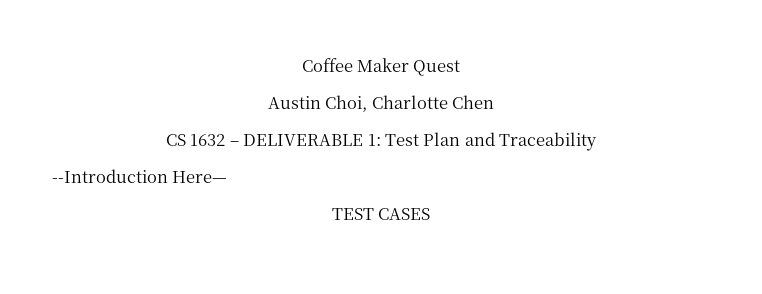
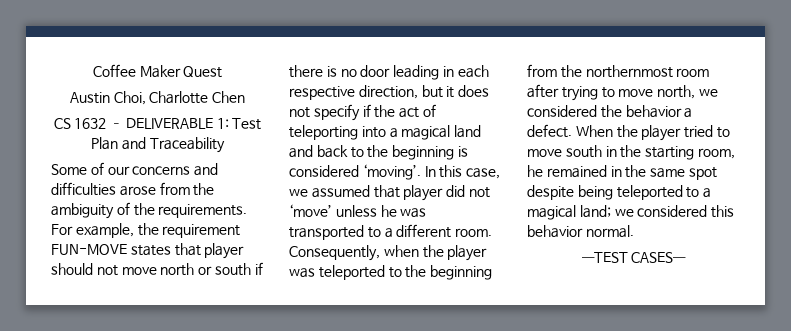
- --Introduction Here—
- TEST CASES
+ Some of our concerns and difficulties arose from the ambiguity of the requirements. For example, the requirement FUN-MOVE states that player should not move north or south if there is no door leading in each respective direction, but it does not specify if the act of teleporting into a magical land and back to the beginning is considered ‘moving’. In this case, we assumed that player did not ‘move’ unless he was transported to a different room. Consequently, when the player was teleported to the beginning from the northernmost room after trying to move north, we considered the behavior a defect. When the player tried to move south in the starting room, he remained in the same spot despite being teleported to a magical land; we considered this behavior normal.
+ —TEST CASES—

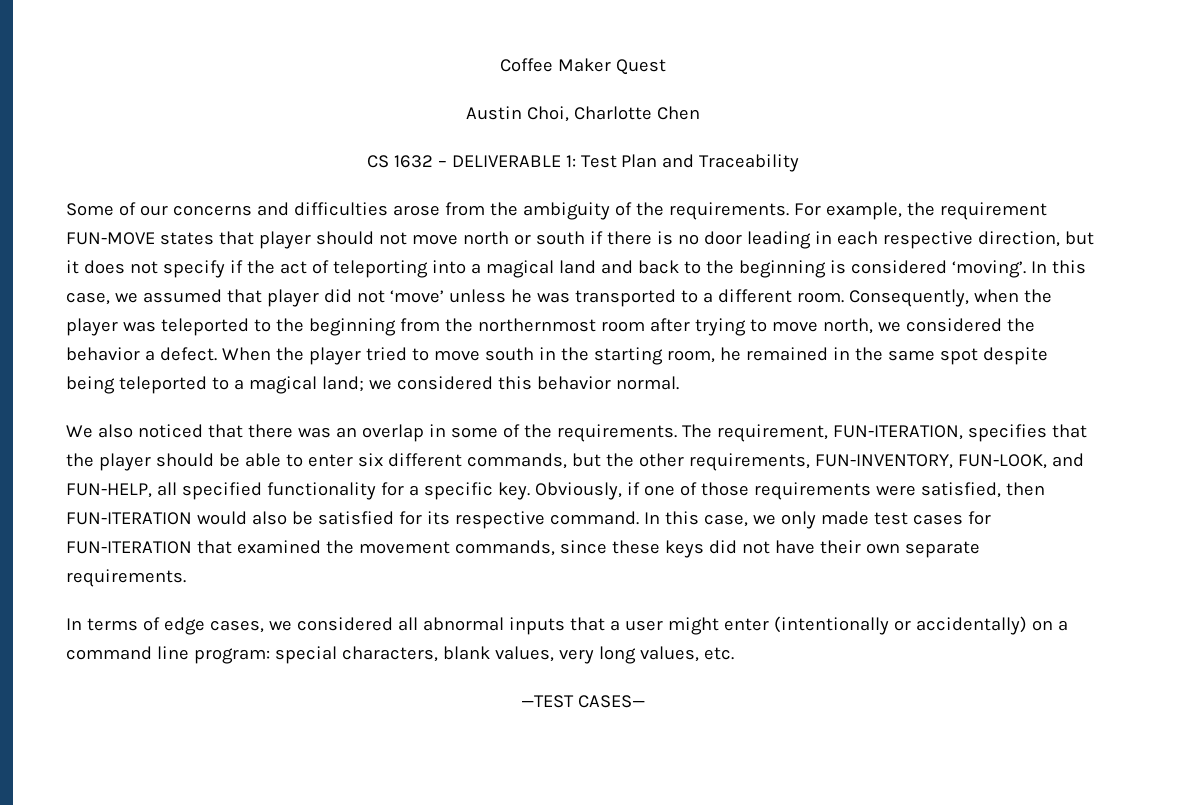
+ We also noticed that there was an overlap in some of the requirements. The requirement, FUN-ITERATION, specifies that the player should be able to enter six different commands, but the other requirements, FUN-INVENTORY, FUN-LOOK, and FUN-HELP, all specified functionality for a specific key. Obviously, if one of those requirements were satisfied, then FUN-ITERATION would also be satisfied for its respective command. In this case, we only made test cases for FUN-ITERATION that examined the movement commands, since these keys did not have their own separate requirements.
+ In terms of edge cases, we considered all abnormal inputs that a user might enter (intentionally or accidentally) on a command line program: special characters, blank values, very long values, etc.

